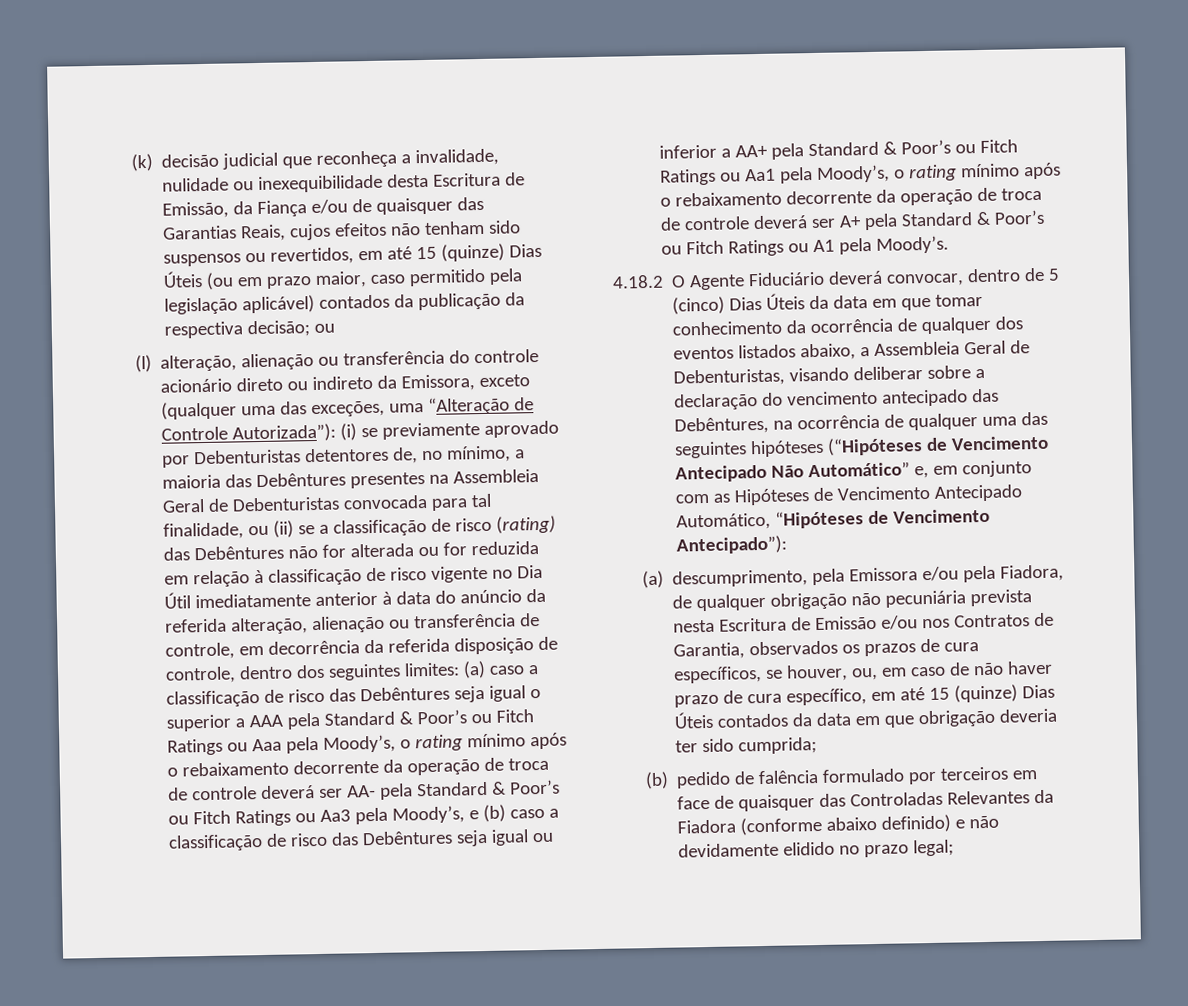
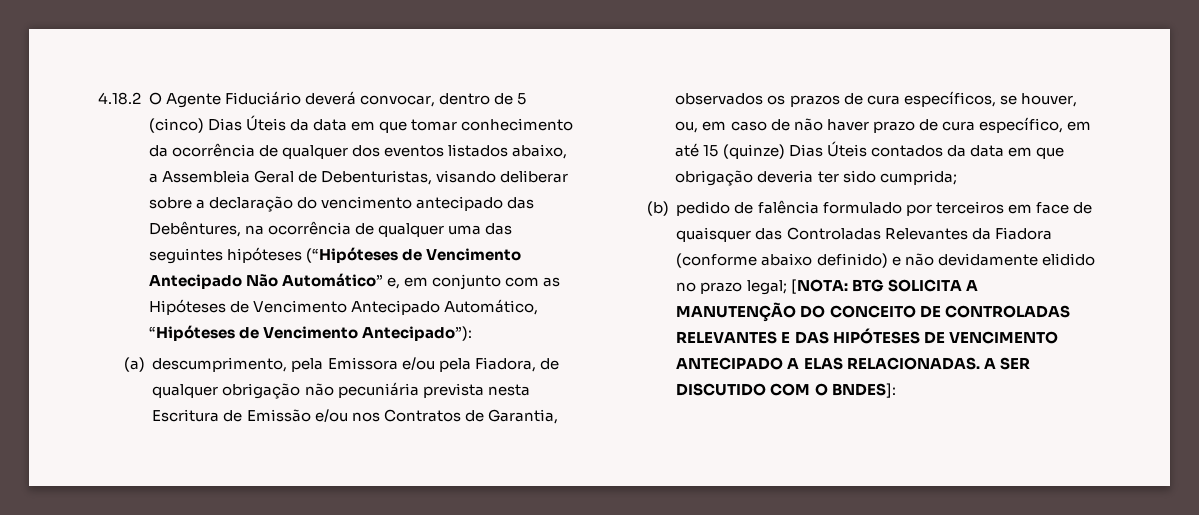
- (k) decisão judicial que reconheça a invalidade, nulidade ou inexequibilidade desta Escritura de Emissão, da Fiança e/ou de quaisquer das Garantias Reais, cujos efeitos não tenham sido suspensos ou revertidos, em até 15 (quinze) Dias Úteis (ou em prazo maior, caso permitido pela legislação aplicável) contados da publicação da respectiva decisão; ou
- (l) alteração, alienação ou transferência do controle acionário direto ou indireto da Emissora, exceto (qualquer uma das exceções, uma “Alteração de Controle Autorizada”): (i) se previamente aprovado por Debenturistas detentores de, no mínimo, a maioria das Debêntures presentes na Assembleia Geral de Debenturistas convocada para tal finalidade, ou (ii) se a classificação de risco (rating) das Debêntures não for alterada ou for reduzida em relação à classificação de risco vigente no Dia Útil imediatamente anterior à data do anúncio da referida alteração, alienação ou transferência de controle, em decorrência da referida disposição de controle, dentro dos seguintes limites: (a) caso a classificação de risco das Debêntures seja igual o superior a AAA pela Standard & Poor’s ou Fitch Ratings ou Aaa pela Moody’s, o rating mínimo após o rebaixamento decorrente da operação de troca de controle deverá ser AA- pela Standard & Poor’s ou Fitch Ratings ou Aa3 pela Moody’s, e (b) caso a classificação de risco das Debêntures seja igual ou inferior a AA+ pela Standard & Poor’s ou Fitch Ratings ou Aa1 pela Moody’s, o rating mínimo após o rebaixamento decorrente da operação de troca de controle deverá ser A+ pela Standard & Poor’s ou Fitch Ratings ou A1 pela Moody’s.
- (b) pedido de falência formulado por terceiros em face de quaisquer das Controladas Relevantes da Fiadora (conforme abaixo definido) e não devidamente elidido no prazo legal;
+ (b) pedido de falência formulado por terceiros em face de quaisquer das Controladas Relevantes da Fiadora (conforme abaixo definido) e não devidamente elidido no prazo legal; [NOTA: BTG SOLICITA A MANUTENÇÃO DO CONCEITO DE CONTROLADAS RELEVANTES E DAS HIPÓTESES DE VENCIMENTO ANTECIPADO A ELAS RELACIONADAS. A SER DISCUTIDO COM O BNDES]:

